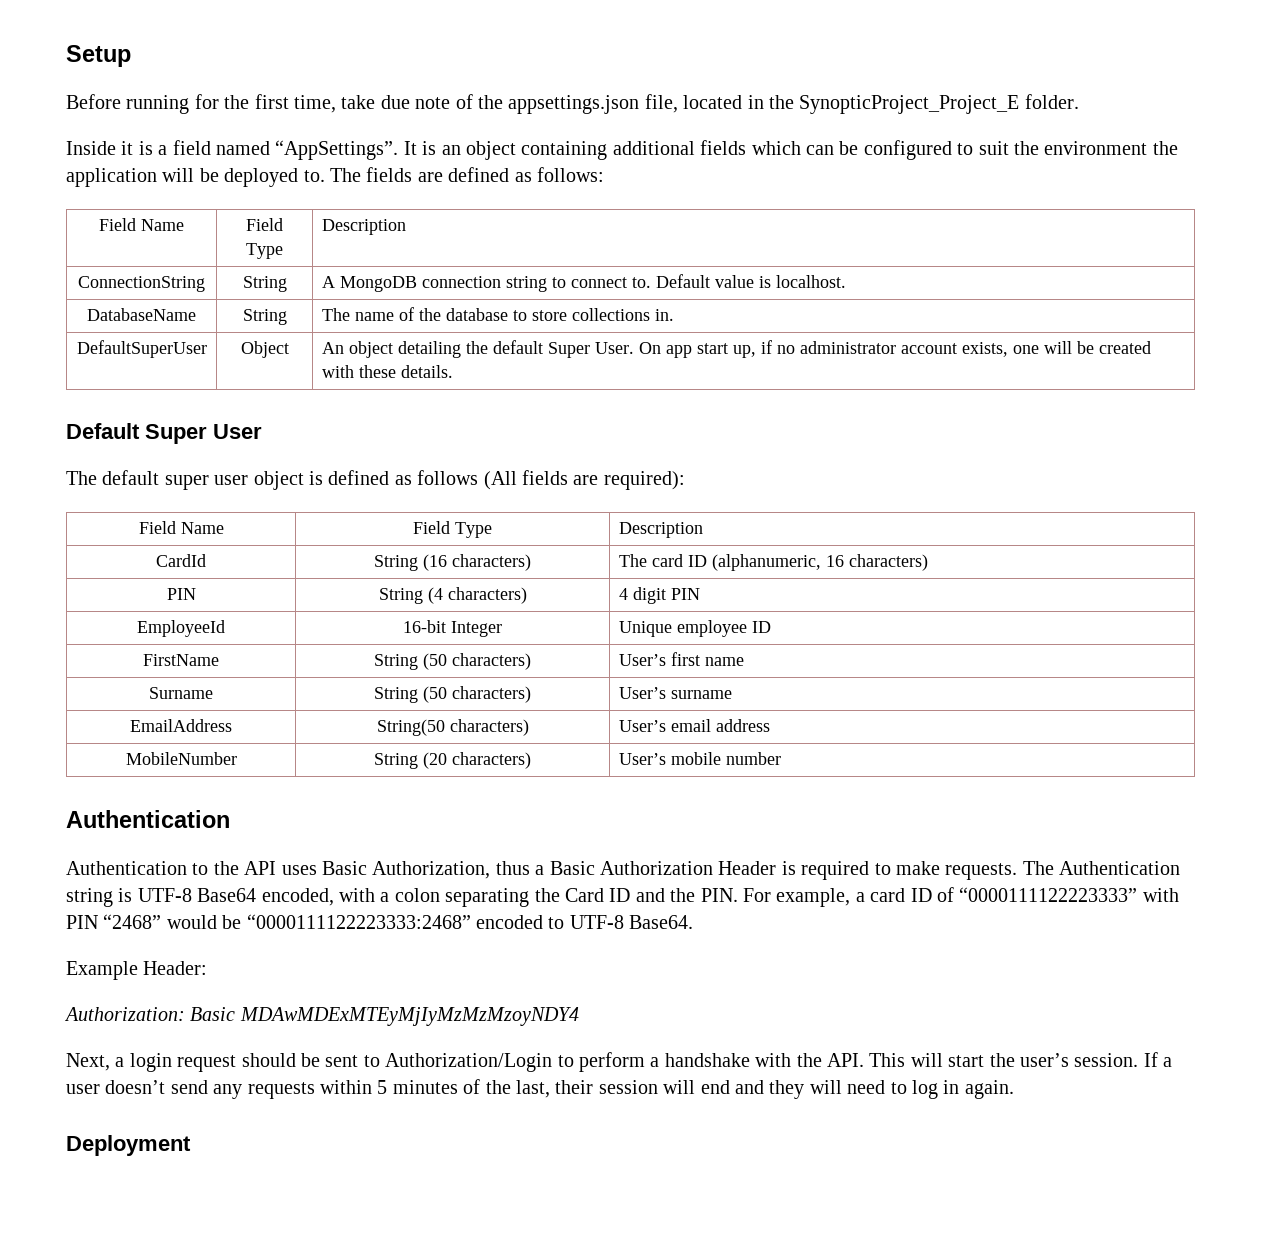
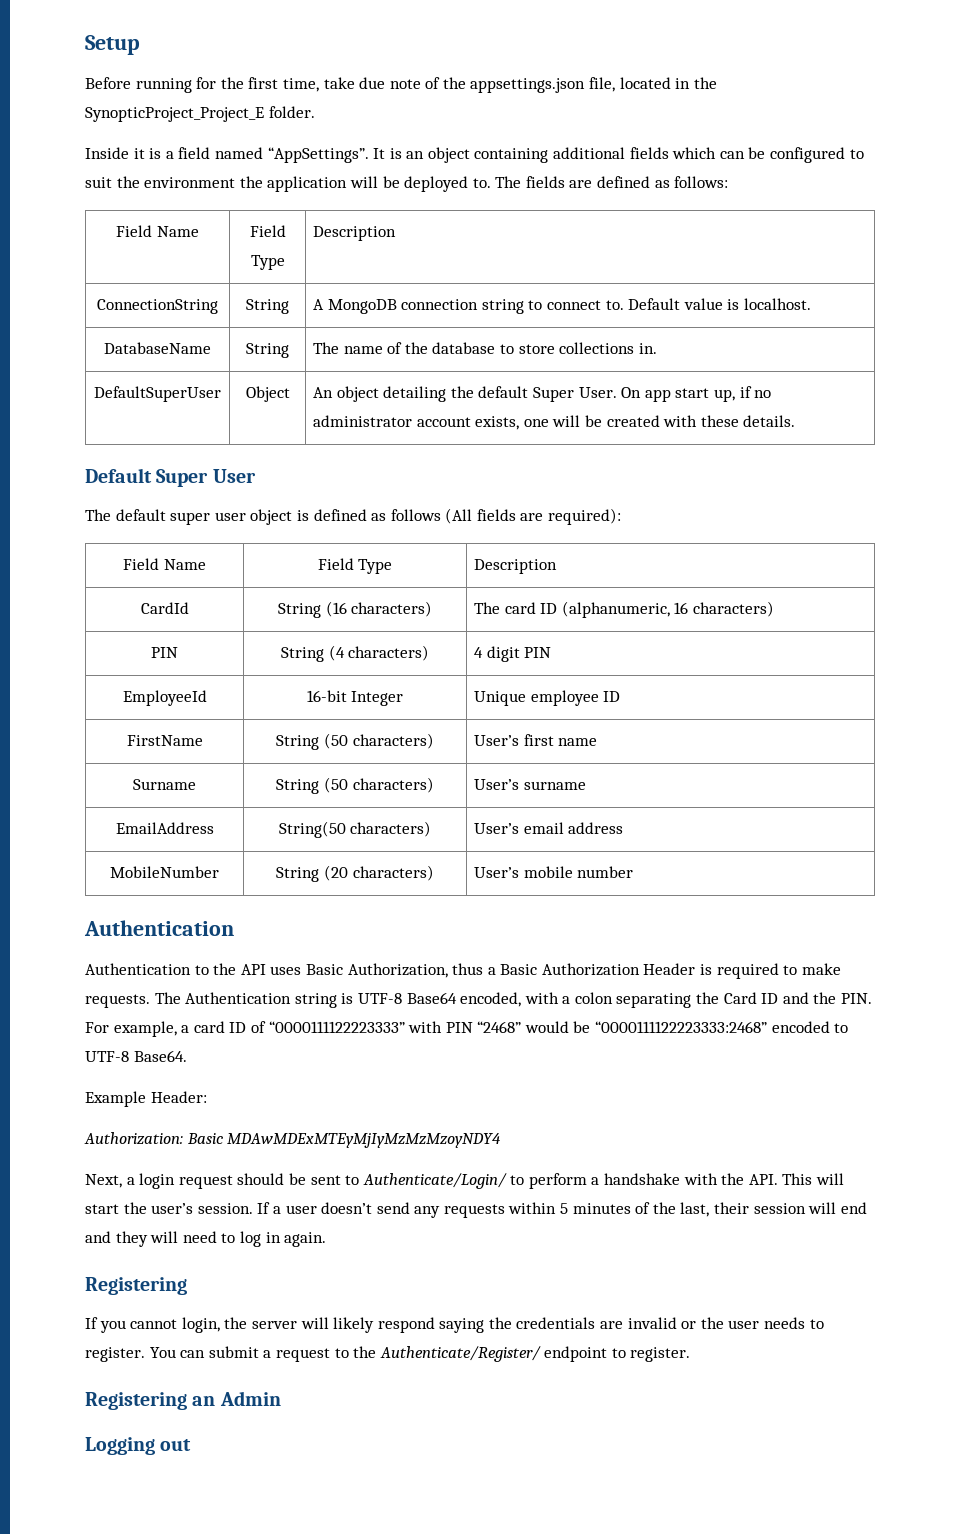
- Next, a login request should be sent to Authorization/Login to perform a handshake with the API. This will start the user’s session.
+ Next, a login request should be sent to Authenticate/Login/ to perform a handshake with the API. This will start the user’s session.
  If a user doesn’t send any requests within 5 minutes of the last, their session will end and they will need to log in again.
- Deployment
+ Registering
+ If you cannot login, the server will likely respond saying the credentials are invalid or the user needs to register. You can submit a request to the Authenticate/Register/ endpoint to register.
+ Registering an Admin
+ Logging out

